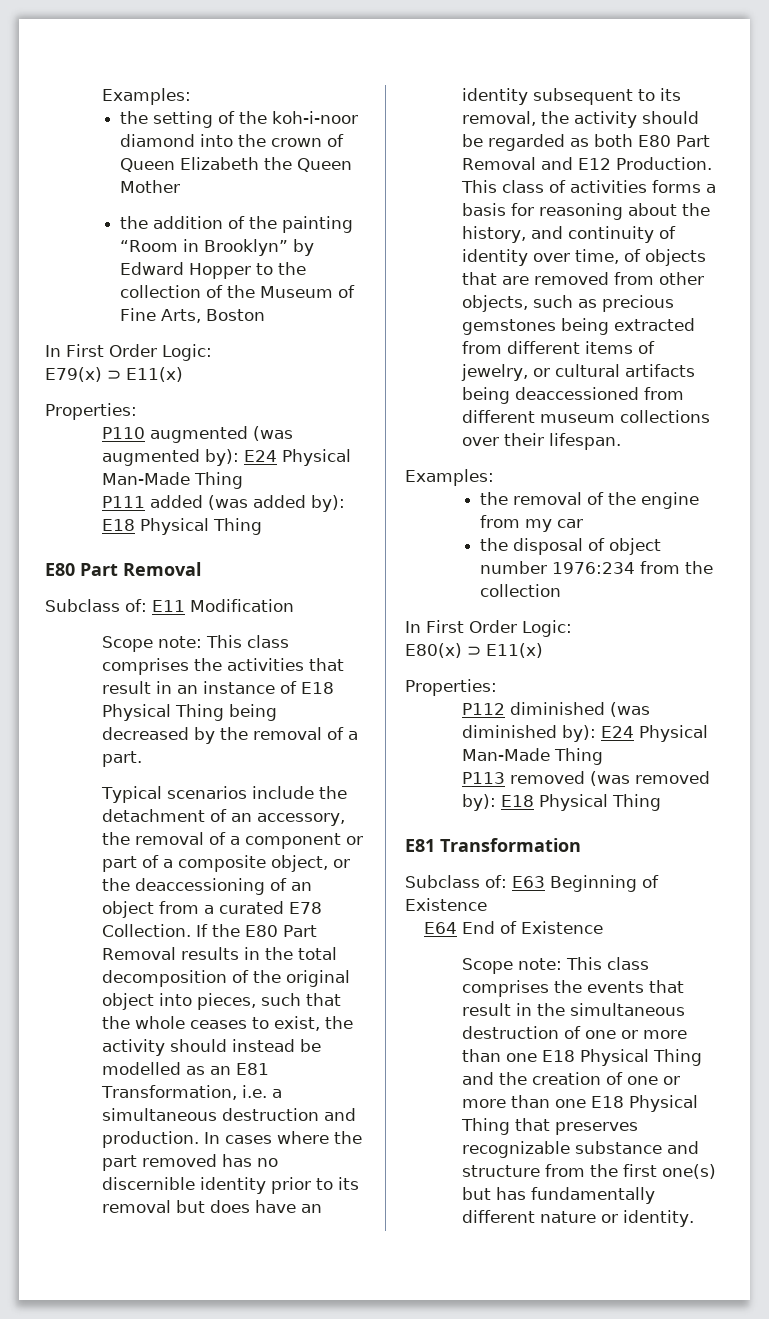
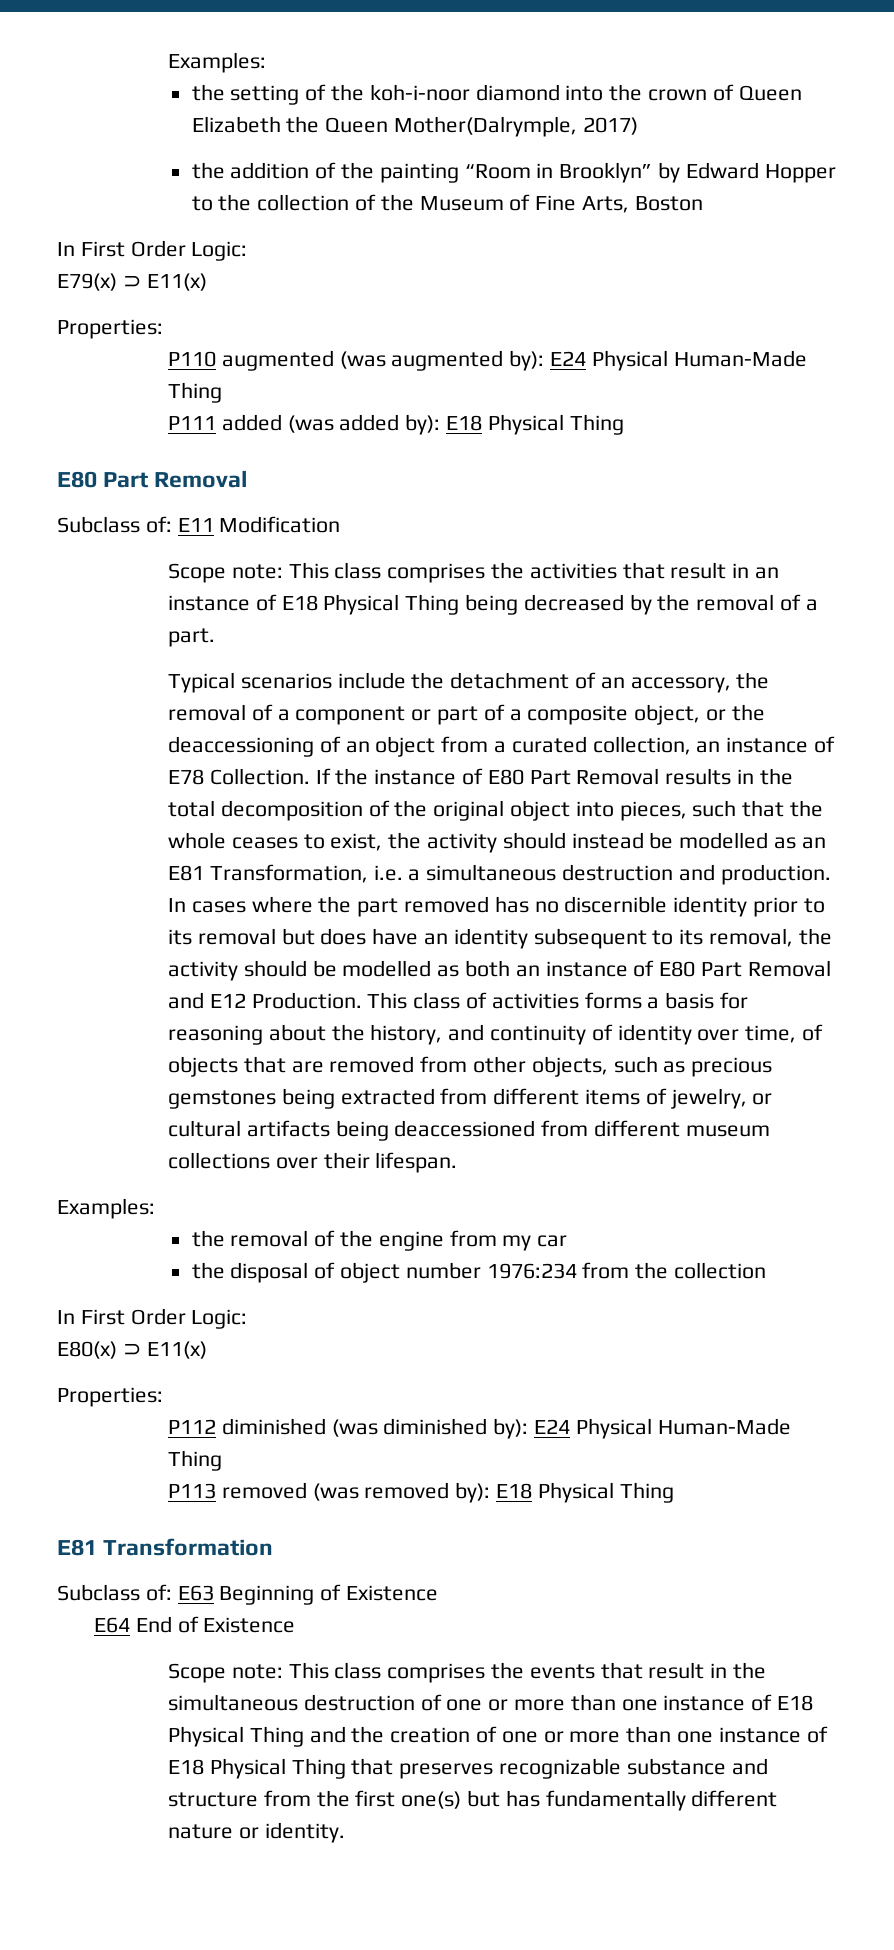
- the setting of the koh-i-noor diamond into the crown of Queen Elizabeth the Queen Mother
+ the setting of the koh-i-noor diamond into the crown of Queen Elizabeth the Queen Mother(Dalrymple, 2017)
- P110 augmented (was augmented by): E24 Physical Man-Made Thing
+ P110 augmented (was augmented by): E24 Physical Human-Made Thing
- Typical scenarios include the detachment of an accessory, the removal of a component or part of a composite object, or the deaccessioning of an object from a curated E78 Collection.
+ Typical scenarios include the detachment of an accessory, the removal of a component or part of a composite object, or the deaccessioning of an object from a curated collection, an instance of E78 Collection.
- If the E80 Part Removal results in the total decomposition of the original object into pieces, such that the whole ceases to exist, the activity should instead be modelled as an E81 Transformation, i.e. a simultaneous destruction and production.
+ If the instance of E80 Part Removal results in the total decomposition of the original object into pieces, such that the whole ceases to exist, the activity should instead be modelled as an E81 Transformation, i.e. a simultaneous destruction and production.
- In cases where the part removed has no discernible identity prior to its removal but does have an identity subsequent to its removal, the activity should be regarded as both E80 Part Removal and E12 Production.
+ In cases where the part removed has no discernible identity prior to its removal but does have an identity subsequent to its removal, the activity should be modelled as both an instance of E80 Part Removal and E12 Production.
- P112 diminished (was diminished by): E24 Physical Man-Made Thing
+ P112 diminished (was diminished by): E24 Physical Human-Made Thing
- Scope note: This class comprises the events that result in the simultaneous destruction of one or more than one E18 Physical Thing and the creation of one or more than one E18 Physical Thing that preserves recognizable substance and structure from the first one(s) but has fundamentally different nature or identity.
+ Scope note: This class comprises the events that result in the simultaneous destruction of one or more than one instance of E18 Physical Thing and the creation of one or more than one instance of E18 Physical Thing that preserves recognizable substance and structure from the first one(s) but has fundamentally different nature or identity.

